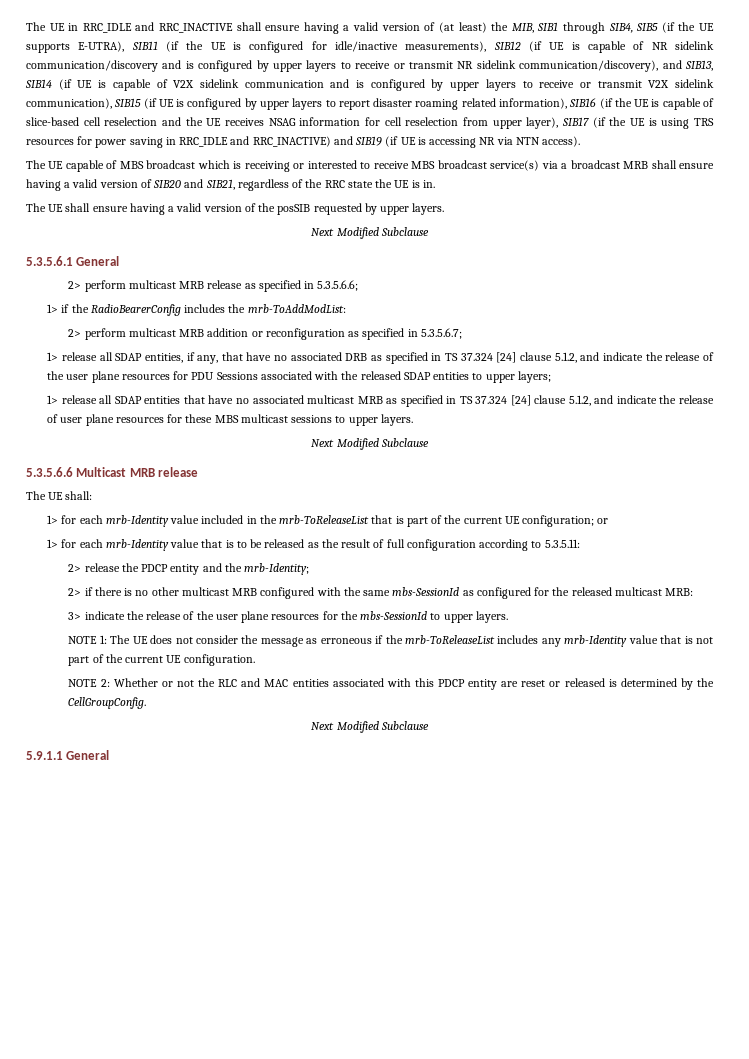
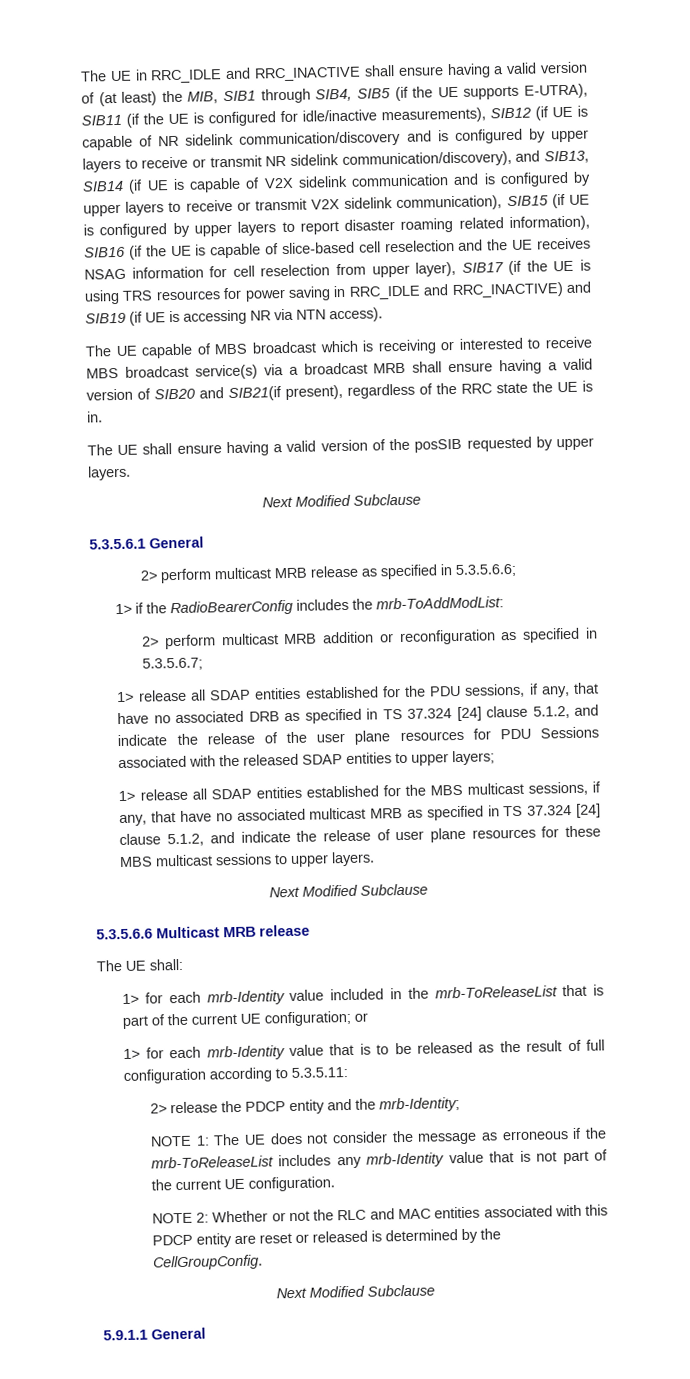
- The UE capable of MBS broadcast which is receiving or interested to receive MBS broadcast service(s) via a broadcast MRB shall ensure having a valid version of SIB20 and SIB21, regardless of the RRC state the UE is in.
+ The UE capable of MBS broadcast which is receiving or interested to receive MBS broadcast service(s) via a broadcast MRB shall ensure having a valid version of SIB20 and SIB21(if present), regardless of the RRC state the UE is in.
- 1> release all SDAP entities, if any, that have no associated DRB as specified in TS 37.324 [24] clause 5.1.2, and indicate the release of the user plane resources for PDU Sessions associated with the released SDAP entities to upper layers;
+ 1> release all SDAP entities established for the PDU sessions, if any, that have no associated DRB as specified in TS 37.324 [24] clause 5.1.2, and indicate the release of the user plane resources for PDU Sessions associated with the released SDAP entities to upper layers;
- 1> release all SDAP entities that have no associated multicast MRB as specified in TS 37.324 [24] clause 5.1.2, and indicate the release of user plane resources for these MBS multicast sessions to upper layers.
+ 1> release all SDAP entities established for the MBS multicast sessions, if any, that have no associated multicast MRB as specified in TS 37.324 [24] clause 5.1.2, and indicate the release of user plane resources for these MBS multicast sessions to upper layers.
- 2> if there is no other multicast MRB configured with the same mbs-SessionId as configured for the released multicast MRB:
- 3> indicate the release of the user plane resources for the mbs-SessionId to upper layers.

